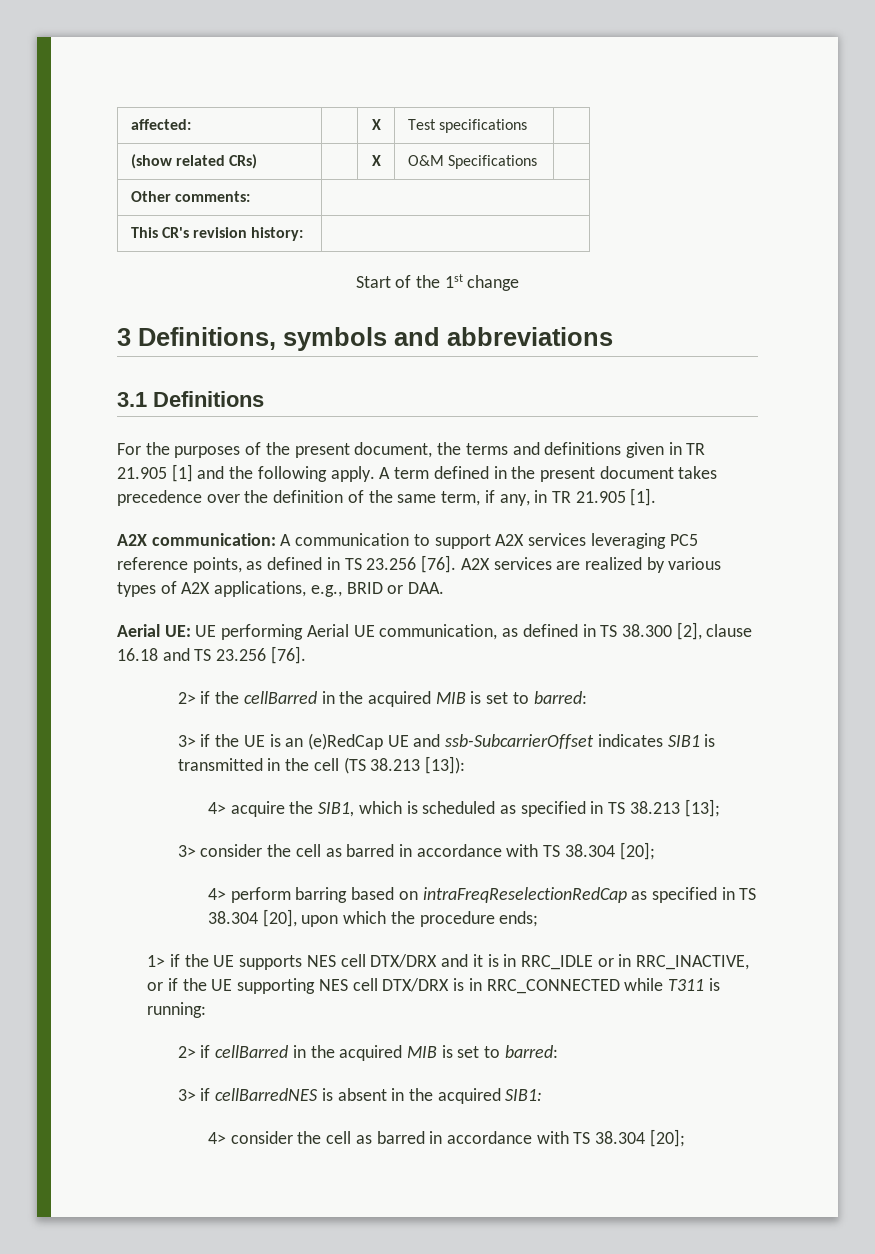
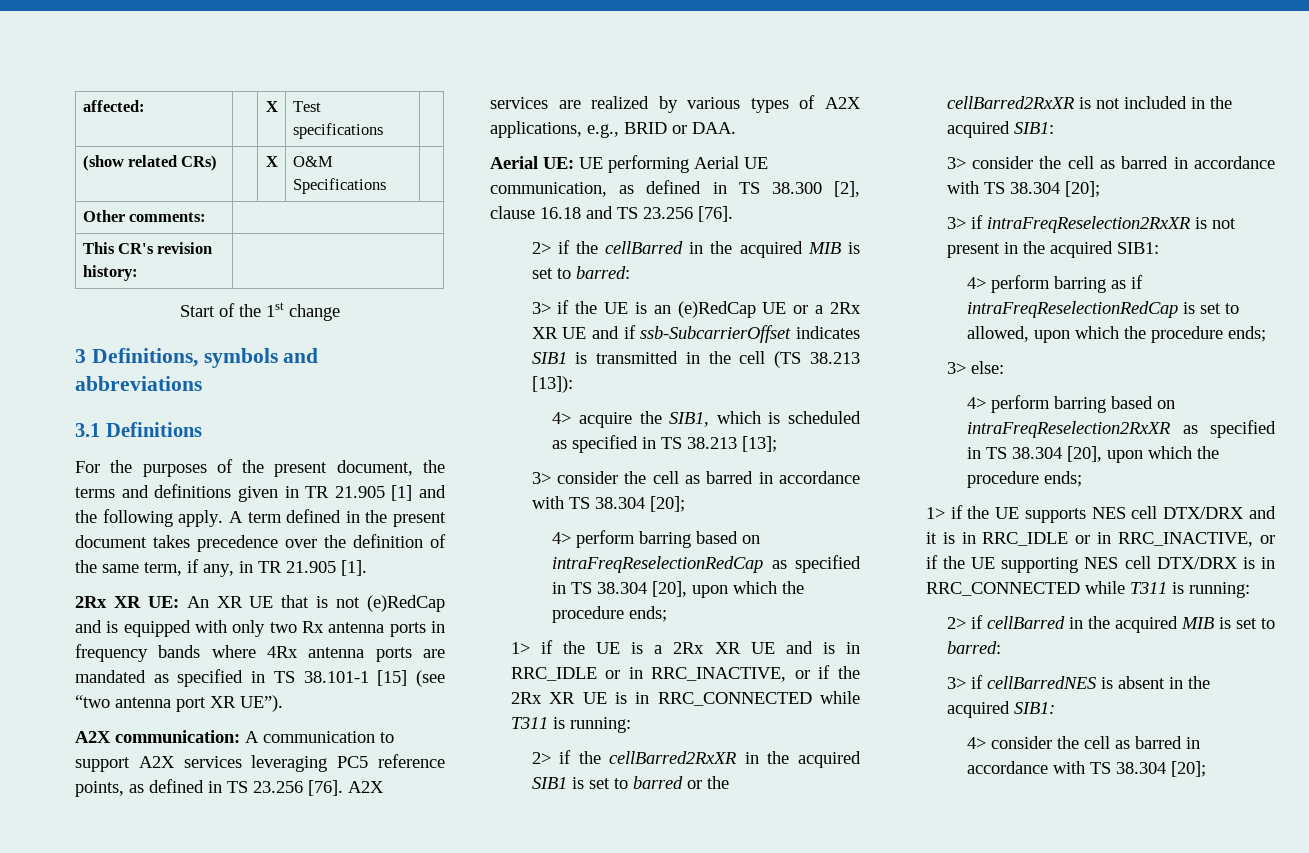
+ 2Rx XR UE: An XR UE that is not (e)RedCap and is equipped with only two Rx antenna ports in frequency bands where 4Rx antenna ports are mandated as specified in TS 38.101-1 [15] (see “two antenna port XR UE”).
- 3> if the UE is an (e)RedCap UE and ssb-SubcarrierOffset indicates SIB1 is transmitted in the cell (TS 38.213 [13]):
+ 3> if the UE is an (e)RedCap UE or a 2Rx XR UE and if ssb-SubcarrierOffset indicates SIB1 is transmitted in the cell (TS 38.213 [13]):
+ 1> if the UE is a 2Rx XR UE and is in RRC_IDLE or in RRC_INACTIVE, or if the 2Rx XR UE is in RRC_CONNECTED while T311 is running:
+ 2> if the cellBarred2RxXR in the acquired SIB1 is set to barred or the cellBarred2RxXR is not included in the acquired SIB1:
+ 3> consider the cell as barred in accordance with TS 38.304 [20];
+ 3> if intraFreqReselection2RxXR is not present in the acquired SIB1:
+ 4> perform barring as if intraFreqReselectionRedCap is set to allowed, upon which the procedure ends;
+ 3> else:
+ 4> perform barring based on intraFreqReselection2RxXR as specified in TS 38.304 [20], upon which the procedure ends;

